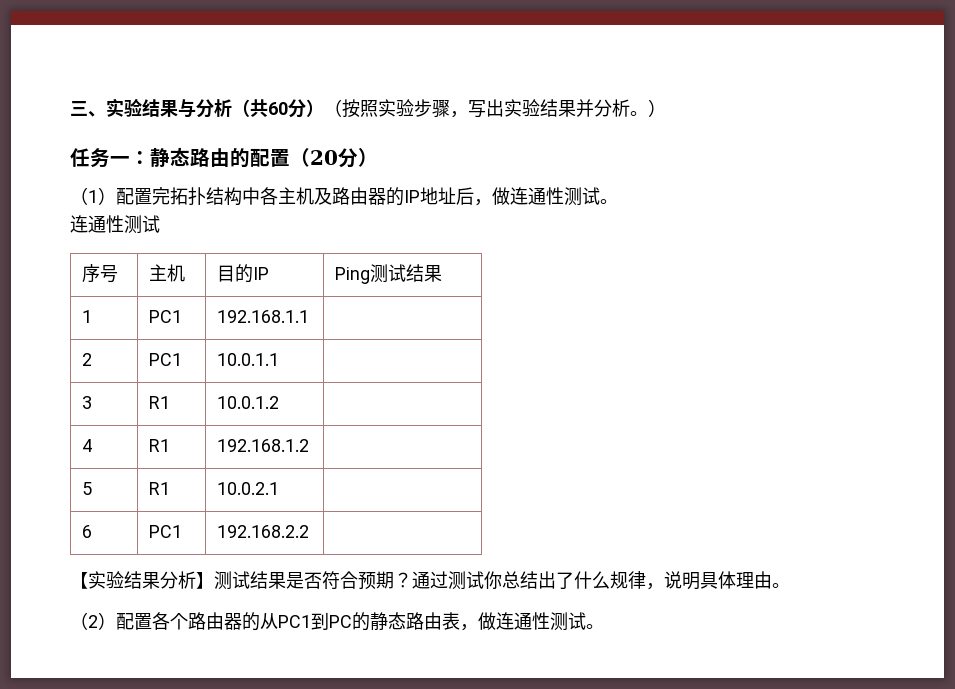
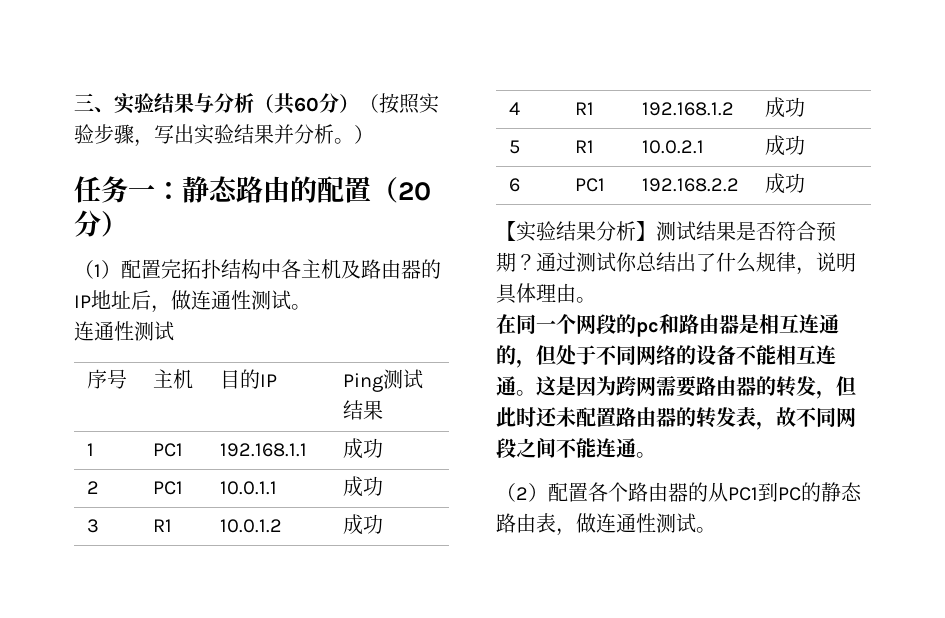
- 1 | PC1 | 192.168.1.1 |
+ 1 | PC1 | 192.168.1.1 | 成功
- 2 | PC1 | 10.0.1.1 |
+ 2 | PC1 | 10.0.1.1 | 成功
- 3 | R1 | 10.0.1.2 |
+ 3 | R1 | 10.0.1.2 | 成功
- 4 | R1 | 192.168.1.2 |
+ 4 | R1 | 192.168.1.2 | 成功
- 5 | R1 | 10.0.2.1 |
+ 5 | R1 | 10.0.2.1 | 成功
- 6 | PC1 | 192.168.2.2 |
+ 6 | PC1 | 192.168.2.2 | 成功
+ 在同一个网段的pc和路由器是相互连通的，但处于不同网络的设备不能相互连通。这是因为跨网需要路由器的转发，但此时还未配置路由器的转发表，故不同网段之间不能连通。

